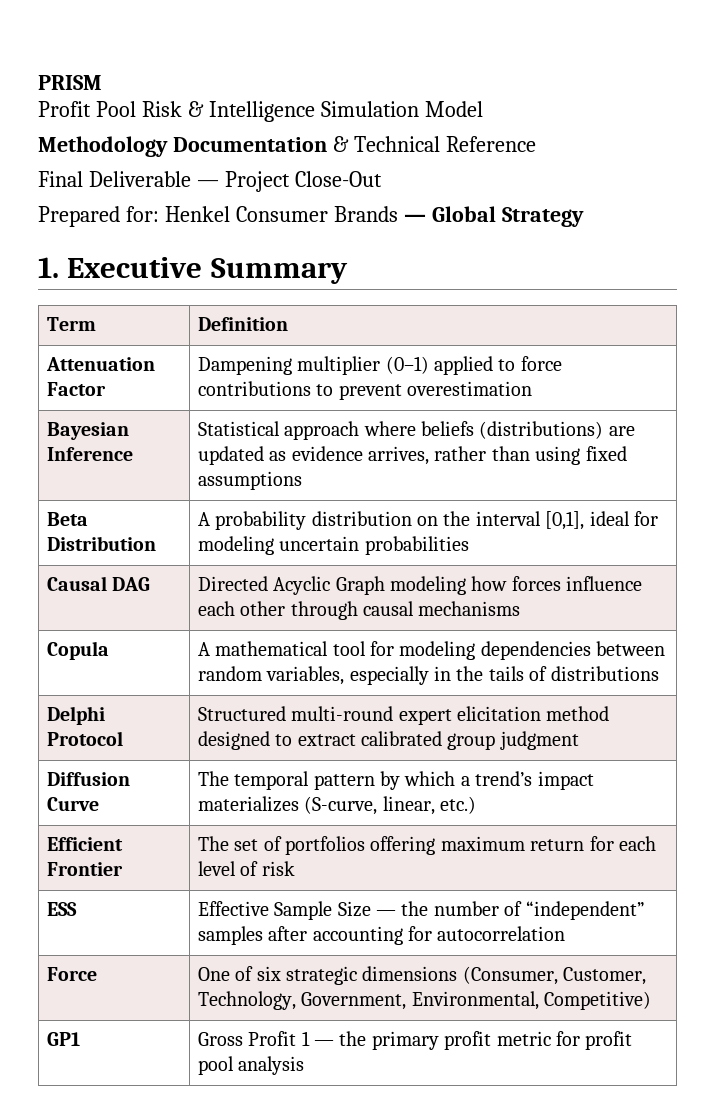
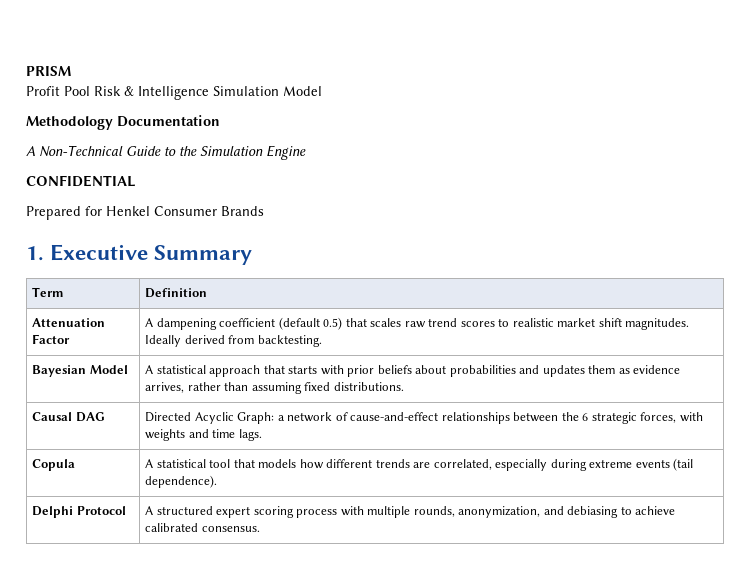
- Methodology Documentation & Technical Reference
- Final Deliverable — Project Close-Out
+ Methodology Documentation
+ A Non-Technical Guide to the Simulation Engine
+ CONFIDENTIAL
- Prepared for: Henkel Consumer Brands — Global Strategy
+ Prepared for Henkel Consumer Brands
- Attenuation Factor | Dampening multiplier (0–1) applied to force contributions to prevent overestimation
- Bayesian Inference | Statistical approach where beliefs (distributions) are updated as evidence arrives, rather than using fixed assumptions
- Beta Distribution | A probability distribution on the interval [0,1], ideal for modeling uncertain probabilities
- Causal DAG | Directed Acyclic Graph modeling how forces influence each other through causal mechanisms
- Copula | A mathematical tool for modeling dependencies between random variables, especially in the tails of distributions
- Delphi Protocol | Structured multi-round expert elicitation method designed to extract calibrated group judgment
- Diffusion Curve | The temporal pattern by which a trend’s impact materializes (S-curve, linear, etc.)
- Efficient Frontier | The set of portfolios offering maximum return for each level of risk
- ESS | Effective Sample Size — the number of “independent” samples after accounting for autocorrelation
- Force | One of six strategic dimensions (Consumer, Customer, Technology, Government, Environmental, Competitive)
- GP1 | Gross Profit 1 — the primary profit metric for profit pool analysis
+ Attenuation Factor | A dampening coefficient (default 0.5) that scales raw trend scores to realistic market shift magnitudes. Ideally derived from backtesting.
+ Bayesian Model | A statistical approach that starts with prior beliefs about probabilities and updates them as evidence arrives, rather than assuming fixed distributions.
+ Causal DAG | Directed Acyclic Graph: a network of cause-and-effect relationships between the 6 strategic forces, with weights and time lags.
+ Copula | A statistical tool that models how different trends are correlated, especially during extreme events (tail dependence).
+ Delphi Protocol | A structured expert scoring process with multiple rounds, anonymization, and debiasing to achieve calibrated consensus.

